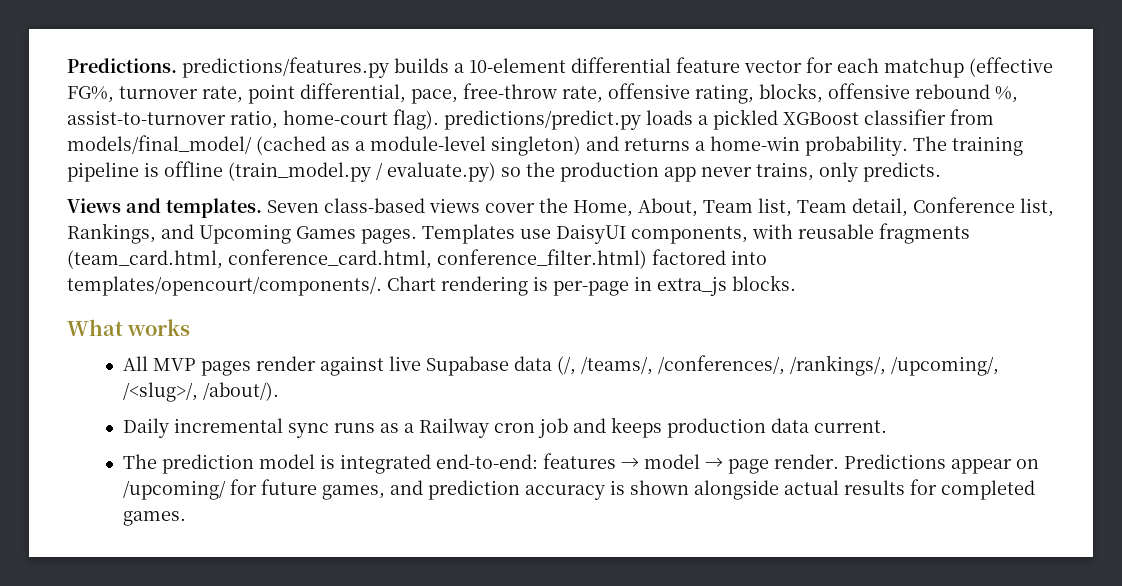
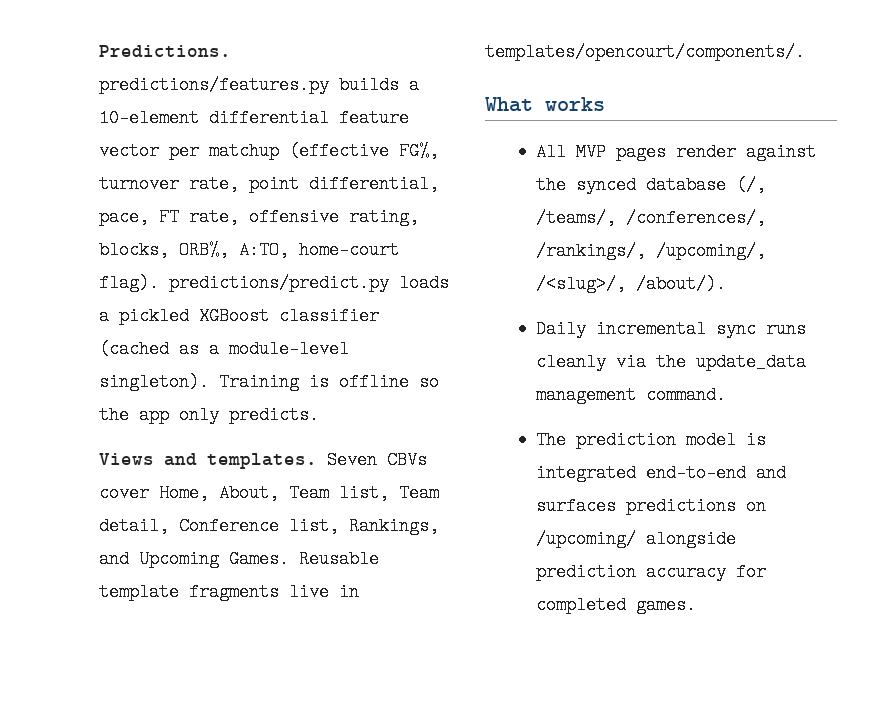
- Predictions. predictions/features.py builds a 10-element differential feature vector for each matchup (effective FG%, turnover rate, point differential, pace, free-throw rate, offensive rating, blocks, offensive rebound %, assist-to-turnover ratio, home-court flag). predictions/predict.py loads a pickled XGBoost classifier from models/final_model/ (cached as a module-level singleton) and returns a home-win probability. The training pipeline is offline (train_model.py / evaluate.py) so the production app never trains, only predicts.
+ Predictions. predictions/features.py builds a 10-element differential feature vector per matchup (effective FG%, turnover rate, point differential, pace, FT rate, offensive rating, blocks, ORB%, A:TO, home-court flag). predictions/predict.py loads a pickled XGBoost classifier (cached as a module-level singleton). Training is offline so the app only predicts.
- Seven class-based views cover the Home, About, Team list, Team detail, Conference list, Rankings, and Upcoming Games pages. Templates use DaisyUI components, with reusable fragments (team_card.html, conference_card.html, conference_filter.html) factored into templates/opencourt/components/. Chart rendering is per-page in extra_js blocks.
+ Seven CBVs cover Home, About, Team list, Team detail, Conference list, Rankings, and Upcoming Games. Reusable template fragments live in templates/opencourt/components/.
- All MVP pages render against live Supabase data (/, /teams/, /conferences/, /rankings/, /upcoming/, /<slug>/, /about/).
+ All MVP pages render against the synced database (/, /teams/, /conferences/, /rankings/, /upcoming/, /<slug>/, /about/).
- Daily incremental sync runs as a Railway cron job and keeps production data current.
+ Daily incremental sync runs cleanly via the update_data management command.
- The prediction model is integrated end-to-end: features → model → page render. Predictions appear on /upcoming/ for future games, and prediction accuracy is shown alongside actual results for completed games.
+ The prediction model is integrated end-to-end and surfaces predictions on /upcoming/ alongside prediction accuracy for completed games.

